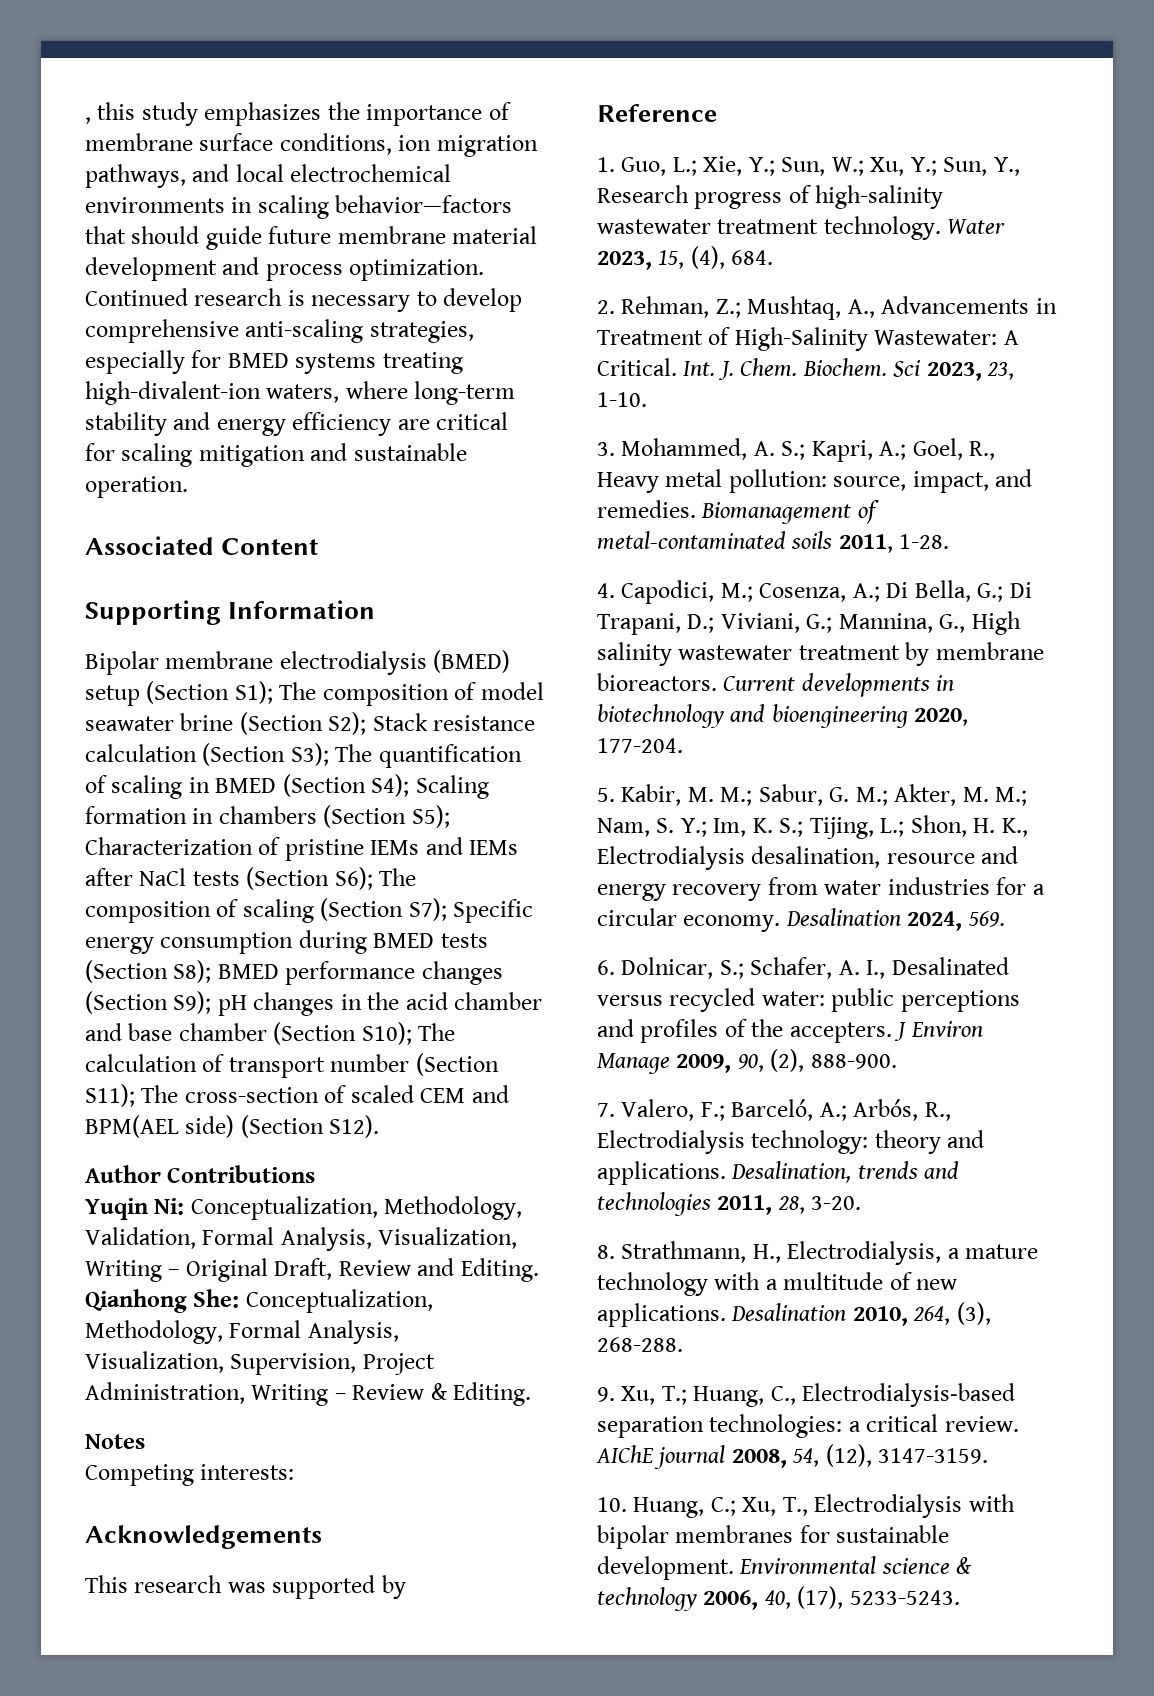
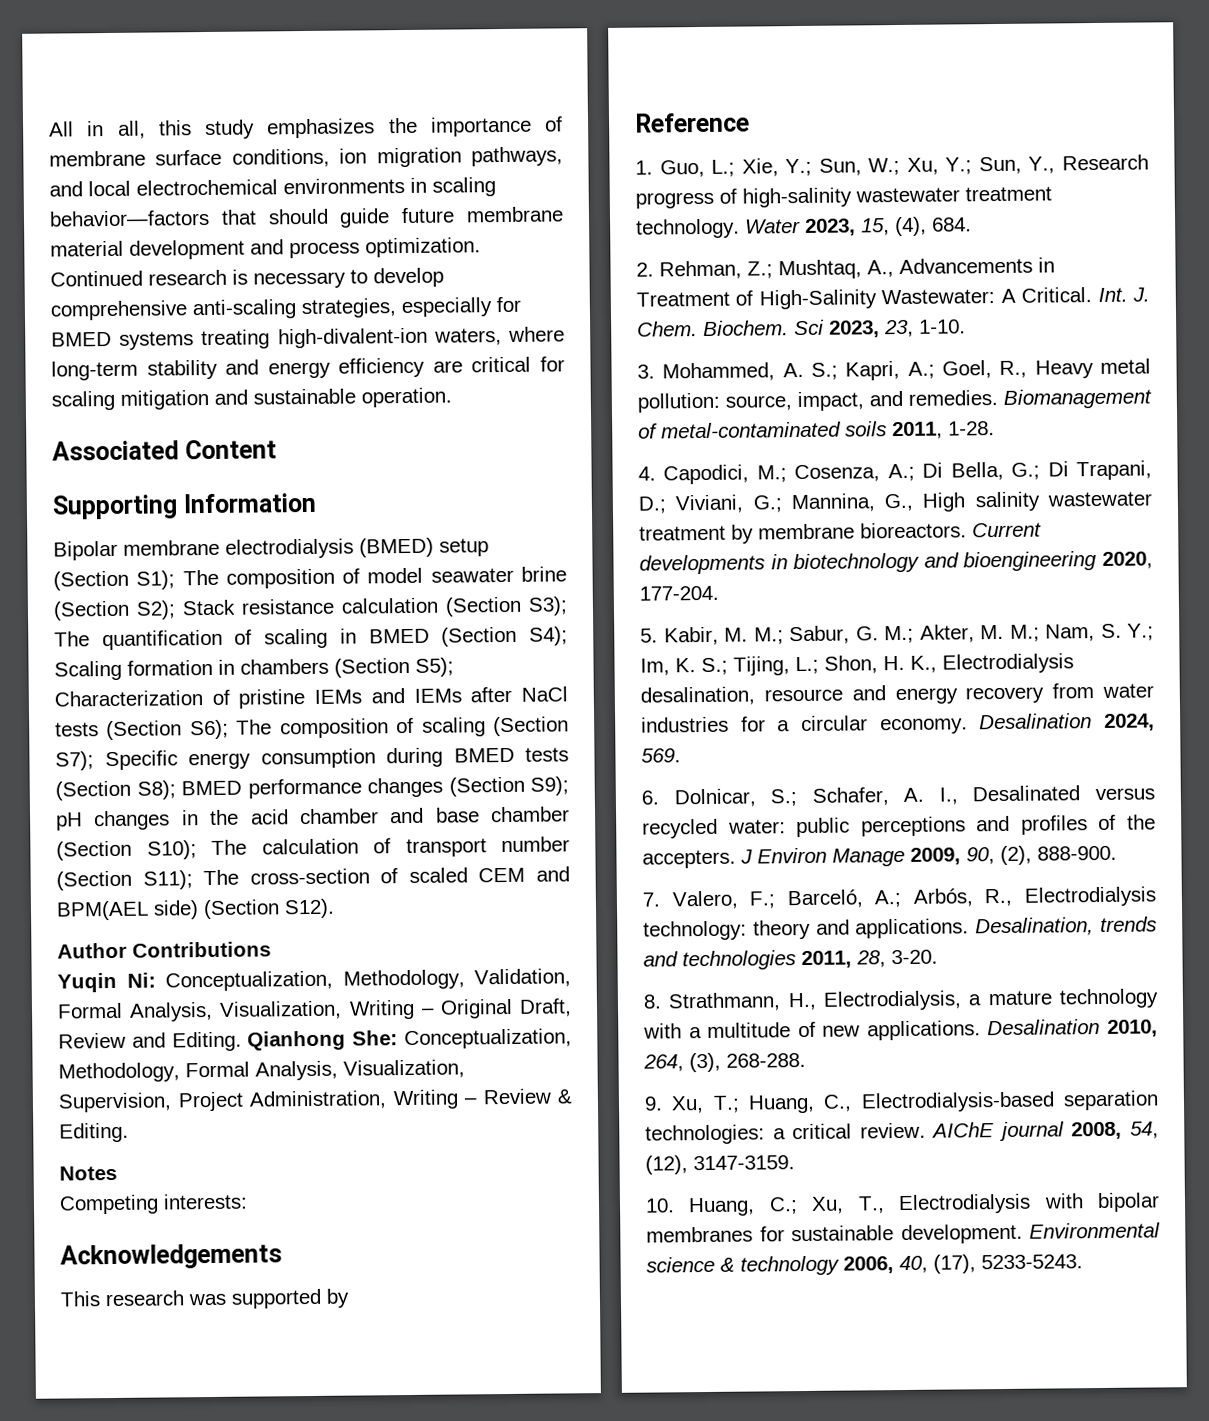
- , this study emphasizes the importance of membrane surface conditions, ion migration pathways, and local electrochemical environments in scaling behavior—factors that should guide future membrane material development and process optimization.
+ All in all, this study emphasizes the importance of membrane surface conditions, ion migration pathways, and local electrochemical environments in scaling behavior—factors that should guide future membrane material development and process optimization.

